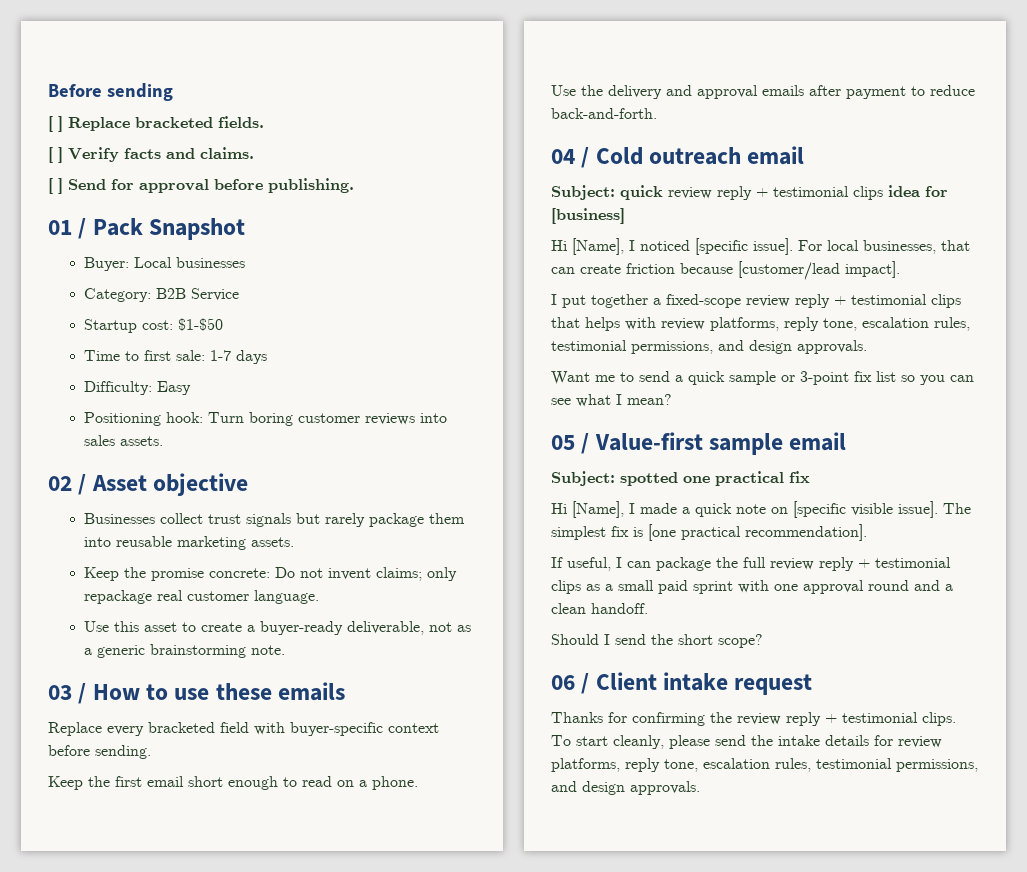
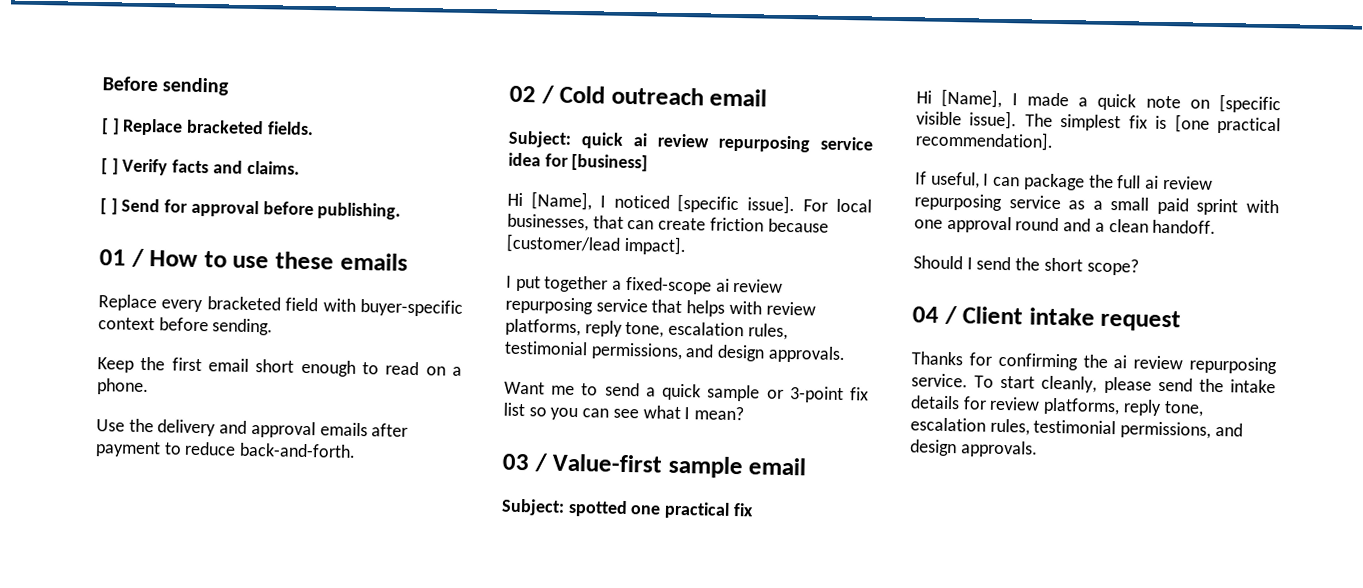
- 01 / Pack Snapshot
- Buyer: Local businesses
- Category: B2B Service
- Startup cost: $1-$50
- Time to first sale: 1-7 days
- Difficulty: Easy
- Positioning hook: Turn boring customer reviews into sales assets.
- 02 / Asset objective
- Businesses collect trust signals but rarely package them into reusable marketing assets.
- Keep the promise concrete: Do not invent claims; only repackage real customer language.
- Use this asset to create a buyer-ready deliverable, not as a generic brainstorming note.
- 03 / How to use these emails
+ 01 / How to use these emails
- 04 / Cold outreach email
+ 02 / Cold outreach email
- Subject: quick review reply + testimonial clips idea for [business]
+ Subject: quick ai review repurposing service idea for [business]
- I put together a fixed-scope review reply + testimonial clips that helps with review platforms, reply tone, escalation rules, testimonial permissions, and design approvals.
+ I put together a fixed-scope ai review repurposing service that helps with review platforms, reply tone, escalation rules, testimonial permissions, and design approvals.
- 05 / Value-first sample email
+ 03 / Value-first sample email
- If useful, I can package the full review reply + testimonial clips as a small paid sprint with one approval round and a clean handoff.
+ If useful, I can package the full ai review repurposing service as a small paid sprint with one approval round and a clean handoff.
- 06 / Client intake request
+ 04 / Client intake request
- Thanks for confirming the review reply + testimonial clips.
+ Thanks for confirming the ai review repurposing service.

